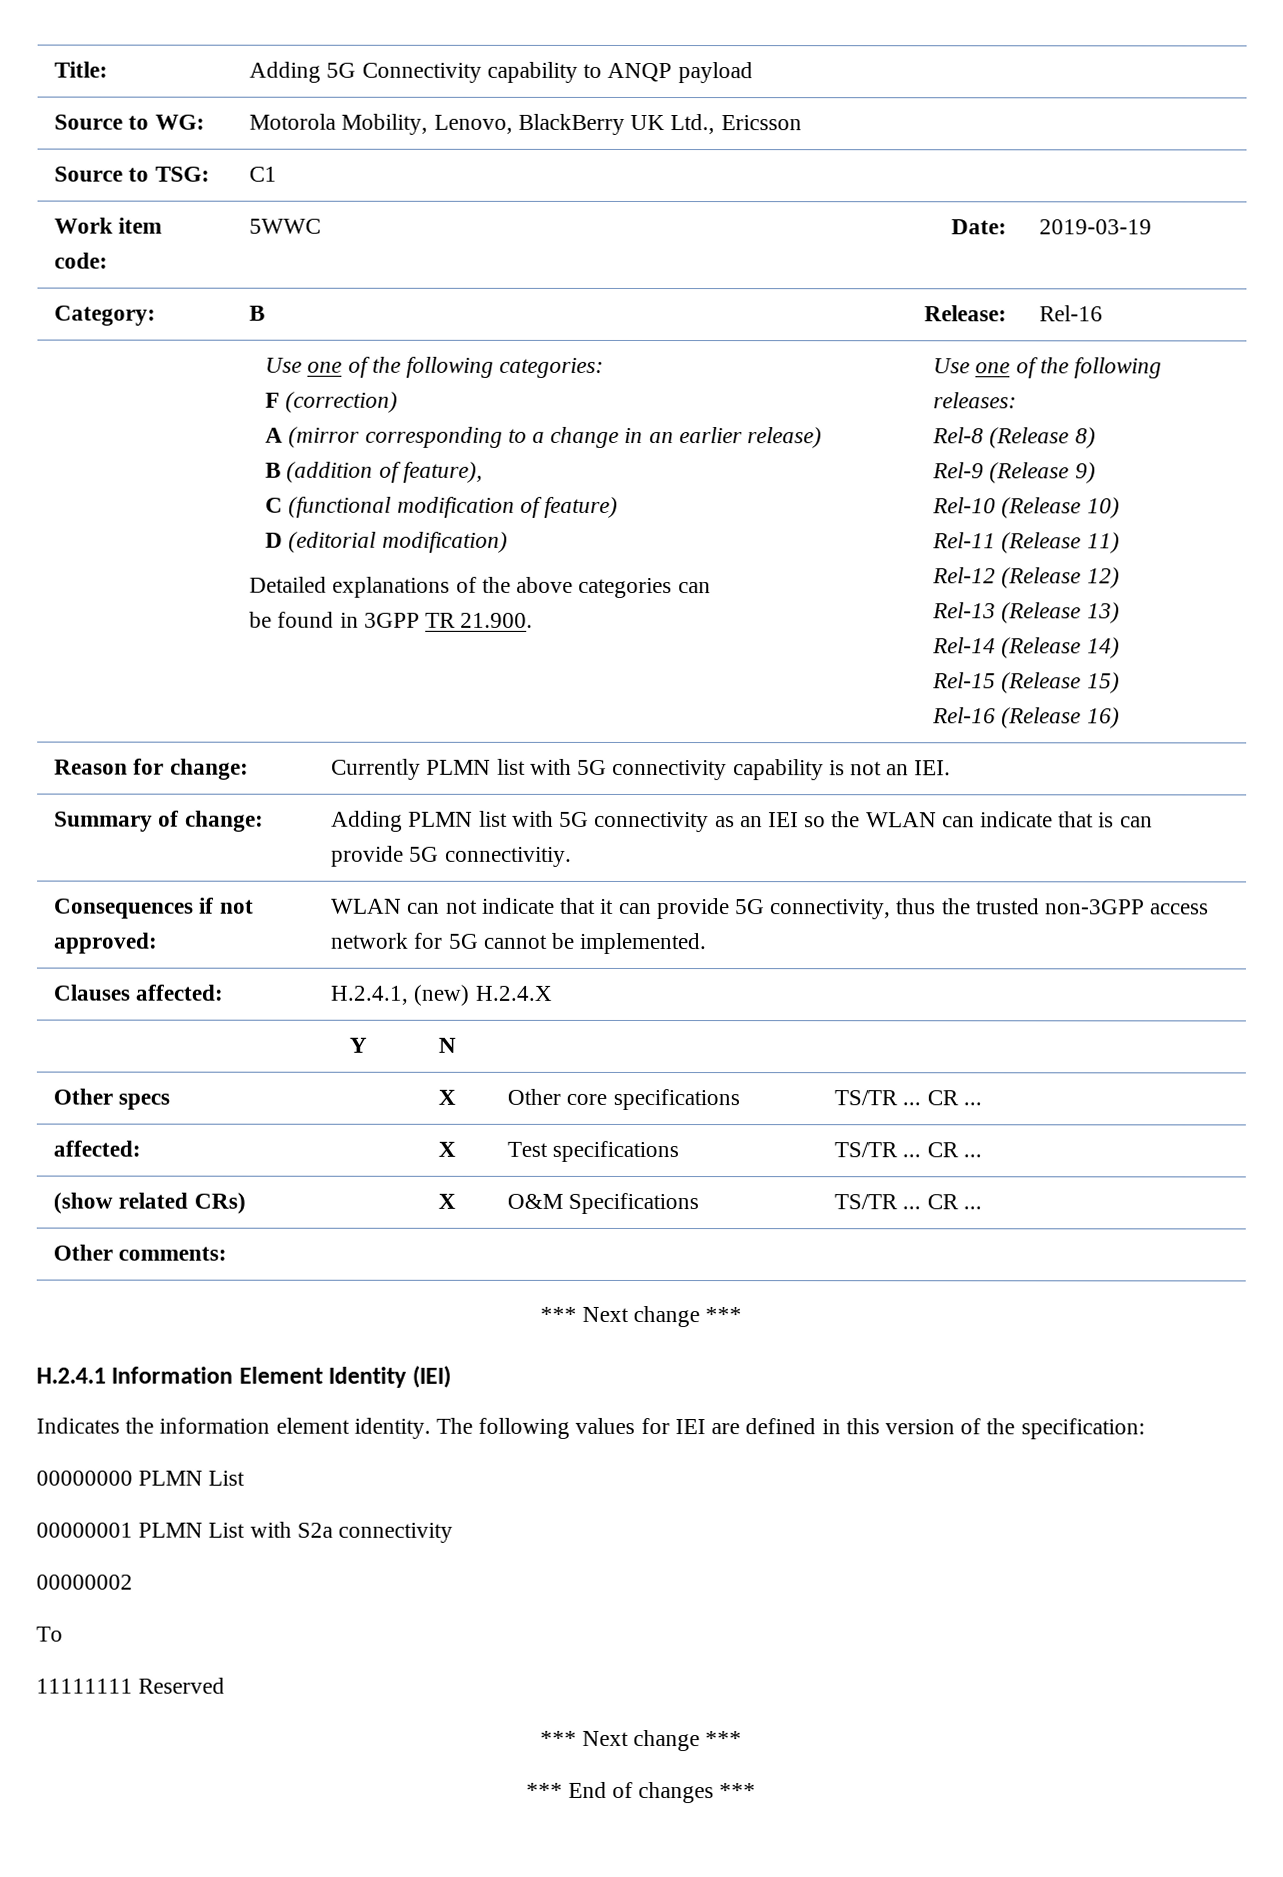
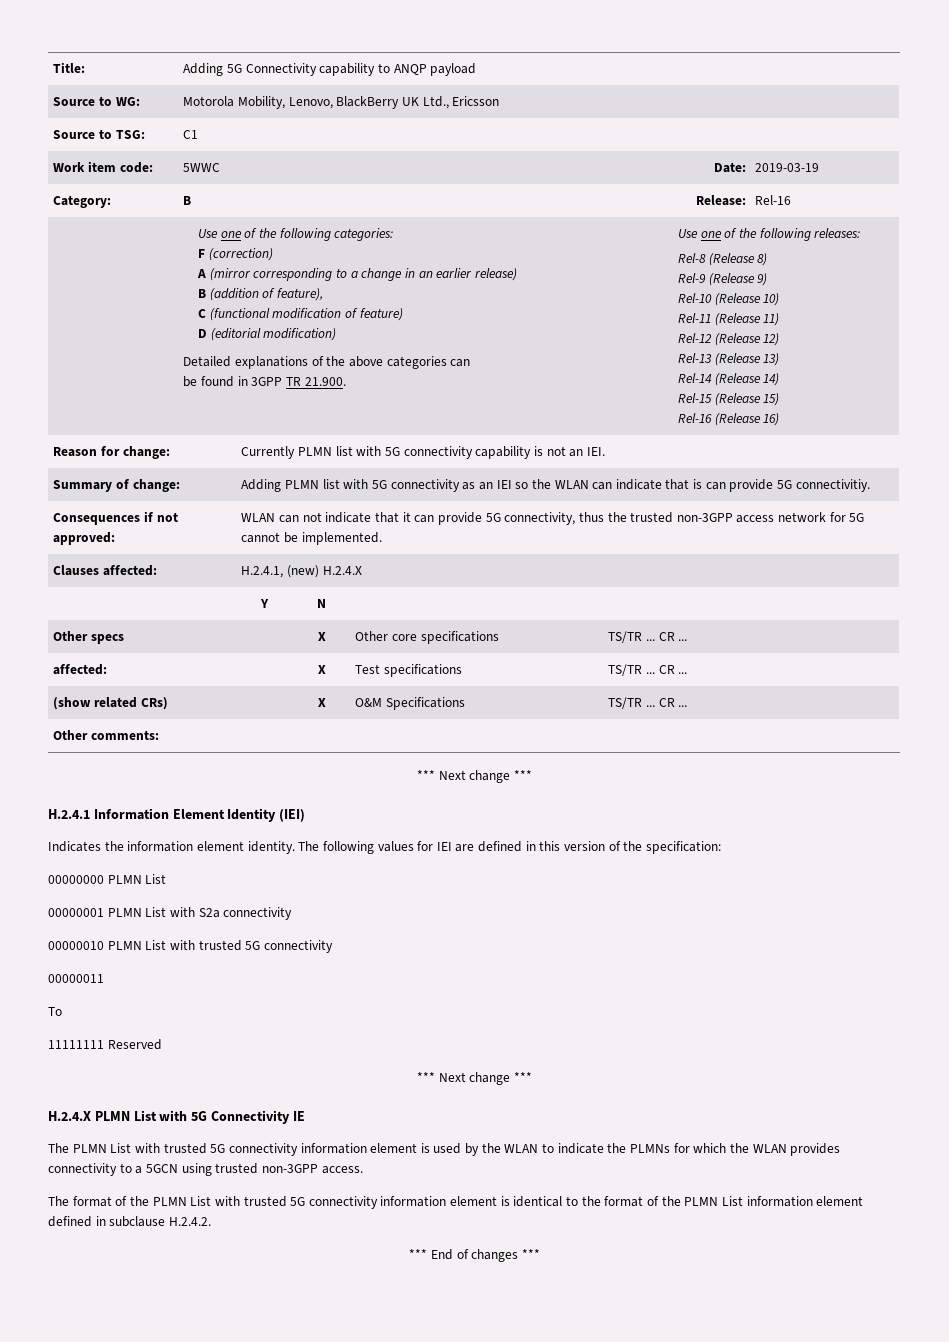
- 00000002
+ 00000010 PLMN List with trusted 5G connectivity
+ 00000011
+ H.2.4.X PLMN List with 5G Connectivity IE
+ The PLMN List with trusted 5G connectivity information element is used by the WLAN to indicate the PLMNs for which the WLAN provides connectivity to a 5GCN using trusted non-3GPP access.
+ The format of the PLMN List with trusted 5G connectivity information element is identical to the format of the PLMN List information element defined in subclause H.2.4.2.

